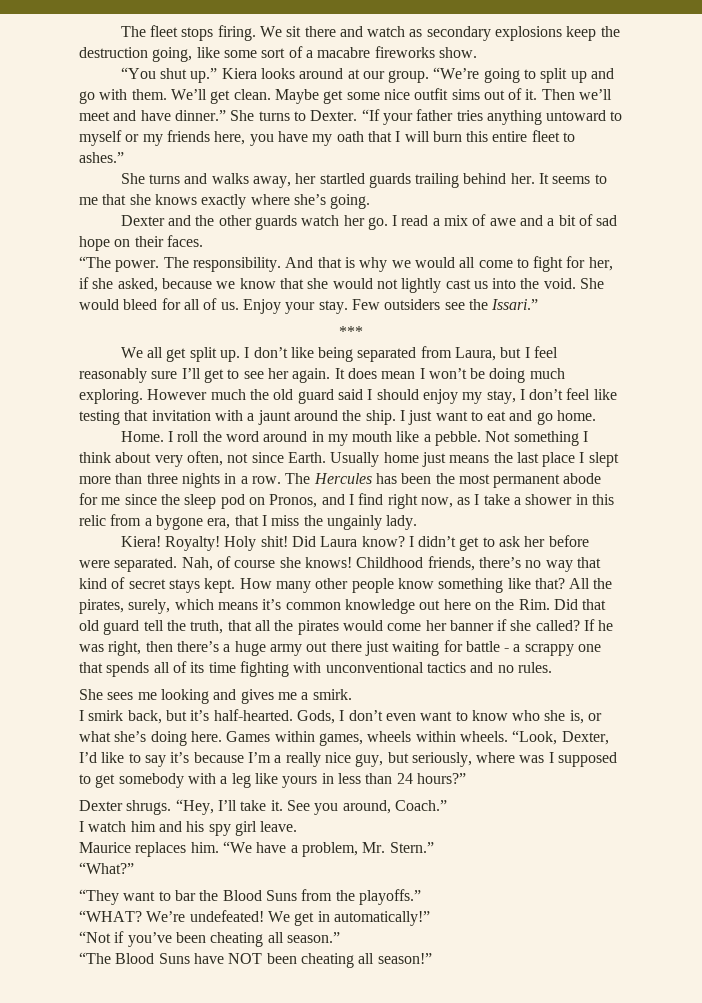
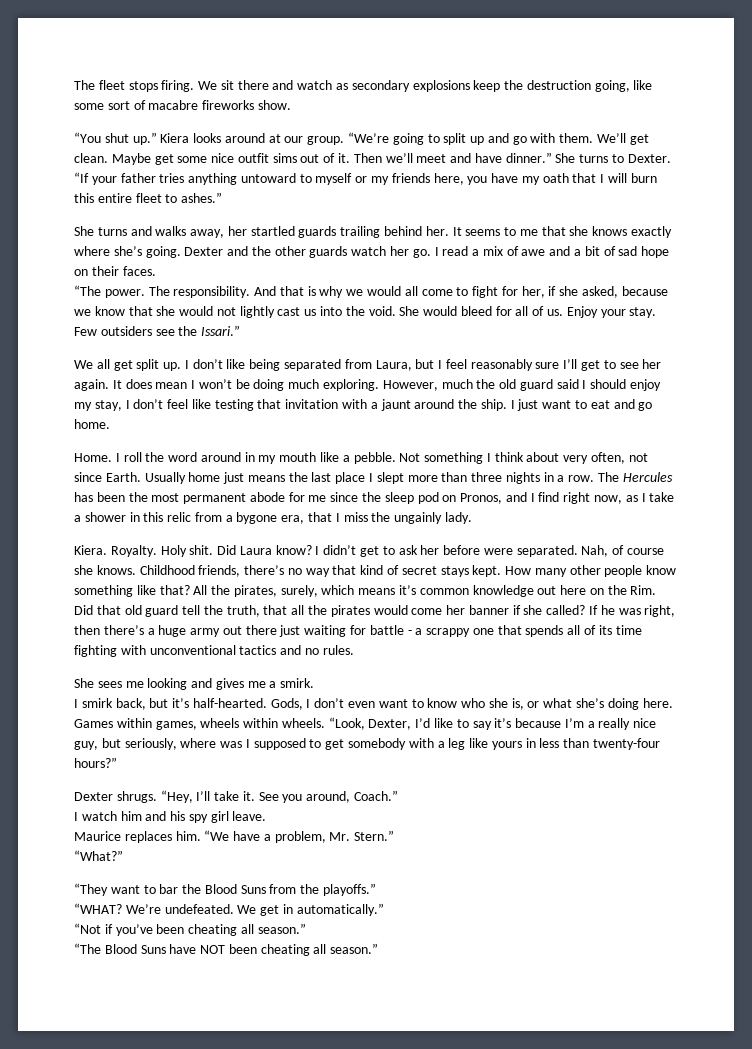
- We sit there and watch as secondary explosions keep the destruction going, like some sort of a macabre fireworks show.
+ We sit there and watch as secondary explosions keep the destruction going, like some sort of macabre fireworks show.
- It seems to me that she knows exactly where she’s going.
- Dexter and the other guards watch her go.
+ It seems to me that she knows exactly where she’s going. Dexter and the other guards watch her go.
- ***
- However much the old guard said I should enjoy my stay, I don’t feel like testing that invitation with a jaunt around the ship.
+ However, much the old guard said I should enjoy my stay, I don’t feel like testing that invitation with a jaunt around the ship.
- Kiera! Royalty! Holy shit!
+ Kiera. Royalty. Holy shit.
- Nah, of course she knows!
+ Nah, of course she knows.
- “Look, Dexter, I’d like to say it’s because I’m a really nice guy, but seriously, where was I supposed to get somebody with a leg like yours in less than 24 hours?”
+ “Look, Dexter, I’d like to say it’s because I’m a really nice guy, but seriously, where was I supposed to get somebody with a leg like yours in less than twenty-four hours?”
- We’re undefeated!
+ We’re undefeated.
- We get in automatically!”
+ We get in automatically.”
- “The Blood Suns have NOT been cheating all season!”
+ “The Blood Suns have NOT been cheating all season.”

